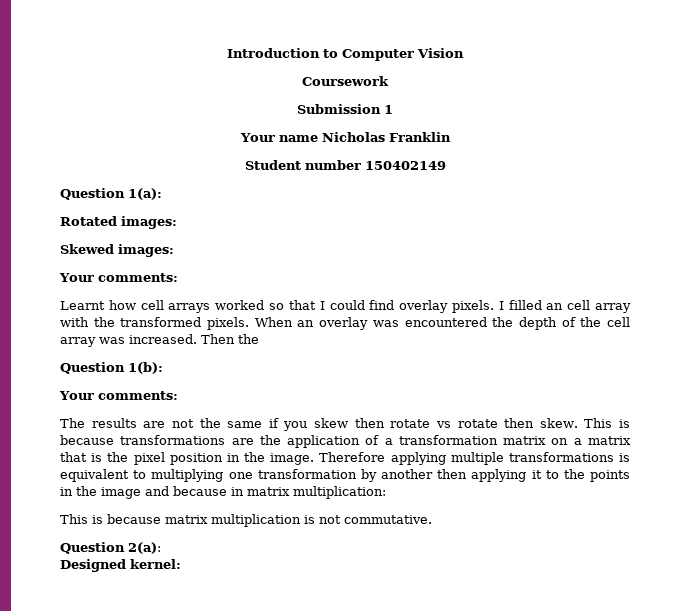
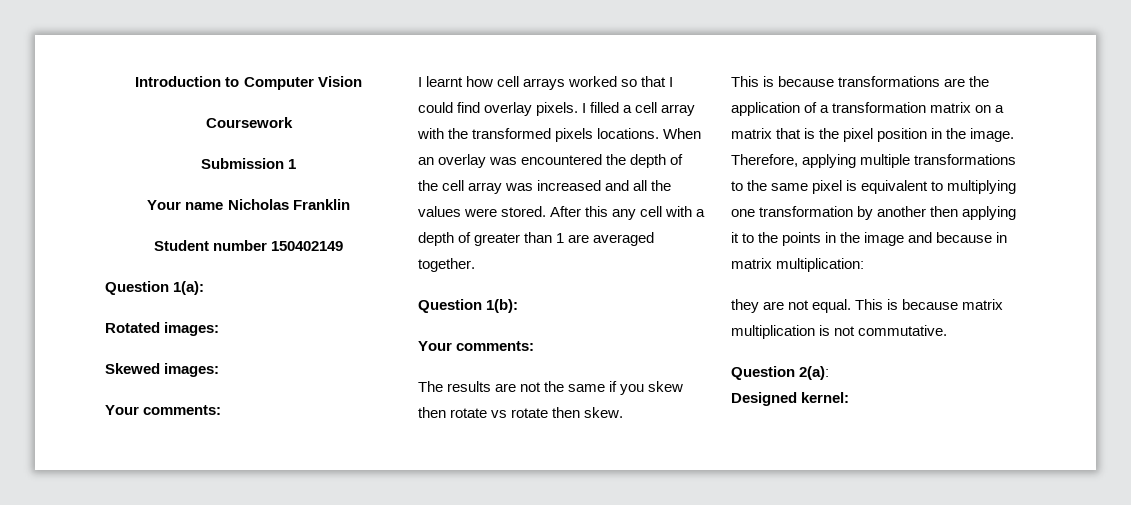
- Learnt how cell arrays worked so that I could find overlay pixels.
+ I learnt how cell arrays worked so that I could find overlay pixels.
- I filled an cell array with the transformed pixels.
+ I filled a cell array with the transformed pixels locations.
- When an overlay was encountered the depth of the cell array was increased. Then the
+ When an overlay was encountered the depth of the cell array was increased and all the values were stored. After this any cell with a depth of greater than 1 are averaged together.
- The results are not the same if you skew then rotate vs rotate then skew. This is because transformations are the application of a transformation matrix on a matrix that is the pixel position in the image.
+ The results are not the same if you skew then rotate vs rotate then skew.
+ This is because transformations are the application of a transformation matrix on a matrix that is the pixel position in the image.
- Therefore applying multiple transformations is equivalent to multiplying one transformation by another then applying it to the points in the image and because in matrix multiplication:
+ Therefore, applying multiple transformations to the same pixel is equivalent to multiplying one transformation by another then applying it to the points in the image and because in matrix multiplication:
+ they are not equal.

